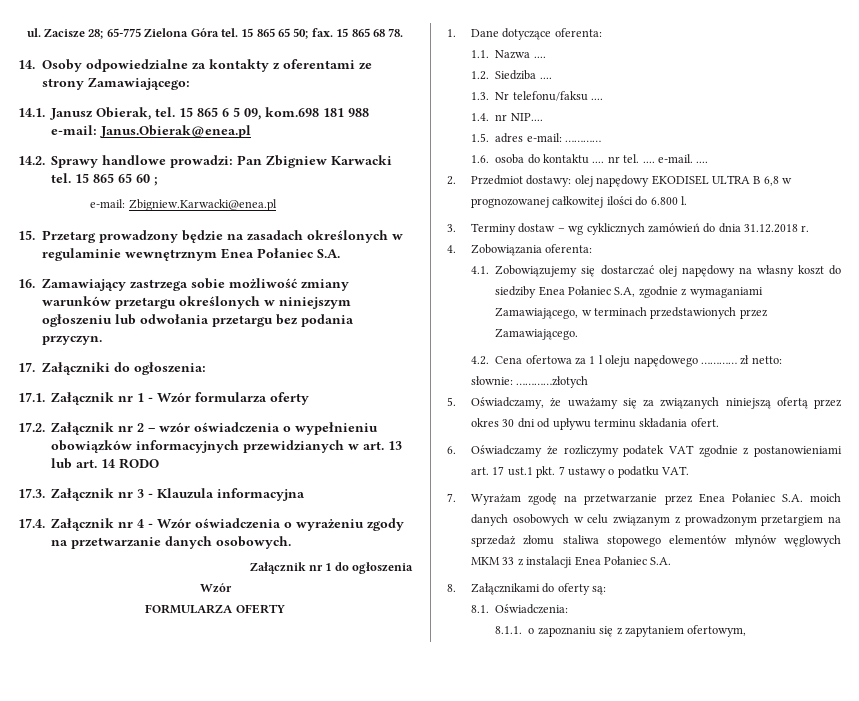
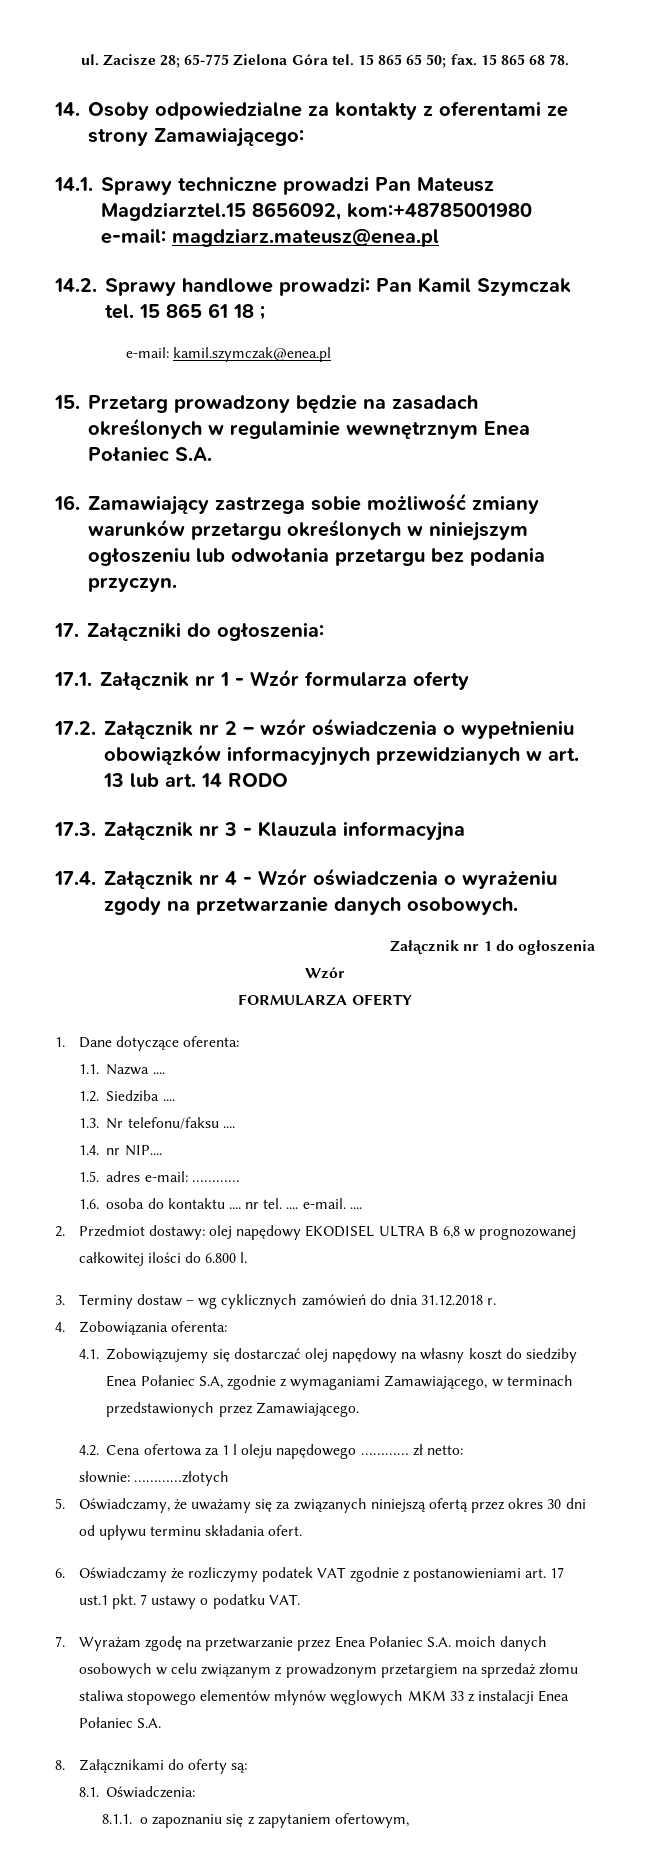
- 14.1. Janusz Obierak, tel. 15 865 6 5 09, kom.698 181 988 e-mail: Janus.Obierak@enea.pl
+ 14.1. Sprawy techniczne prowadzi Pan Mateusz Magdziarztel.15 8656092, kom:+48785001980 e-mail: magdziarz.mateusz@enea.pl
- 14.2. Sprawy handlowe prowadzi: Pan Zbigniew Karwacki tel. 15 865 65 60 ;
+ 14.2. Sprawy handlowe prowadzi: Pan Kamil Szymczak tel. 15 865 61 18 ;
- e-mail: Zbigniew.Karwacki@enea.pl
+ e-mail: kamil.szymczak@enea.pl

